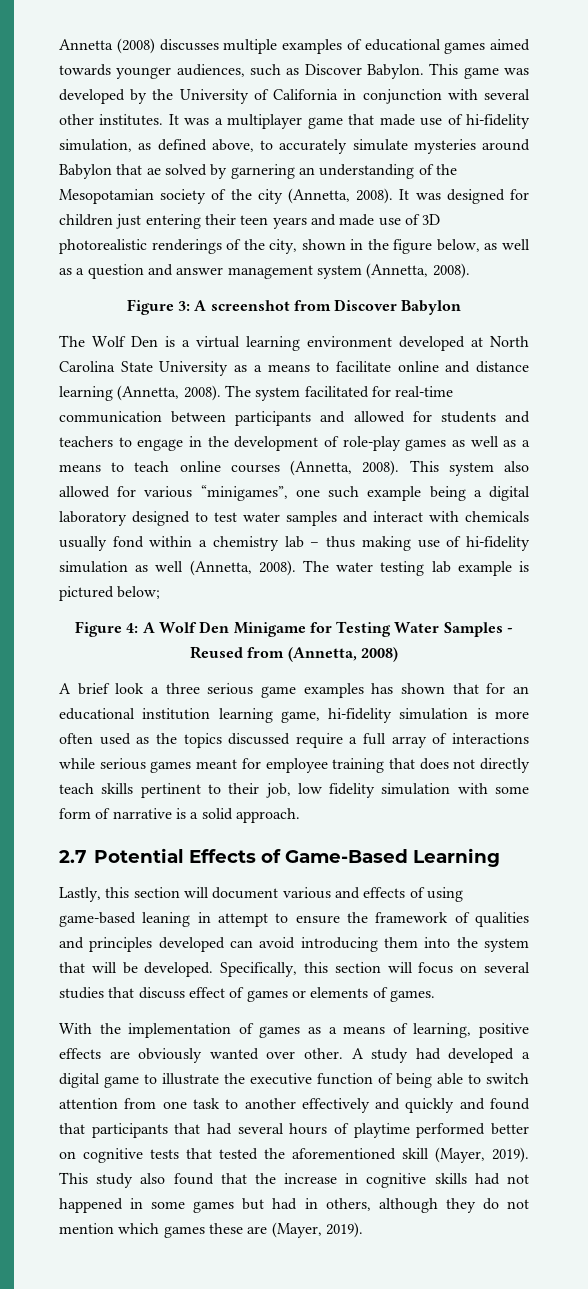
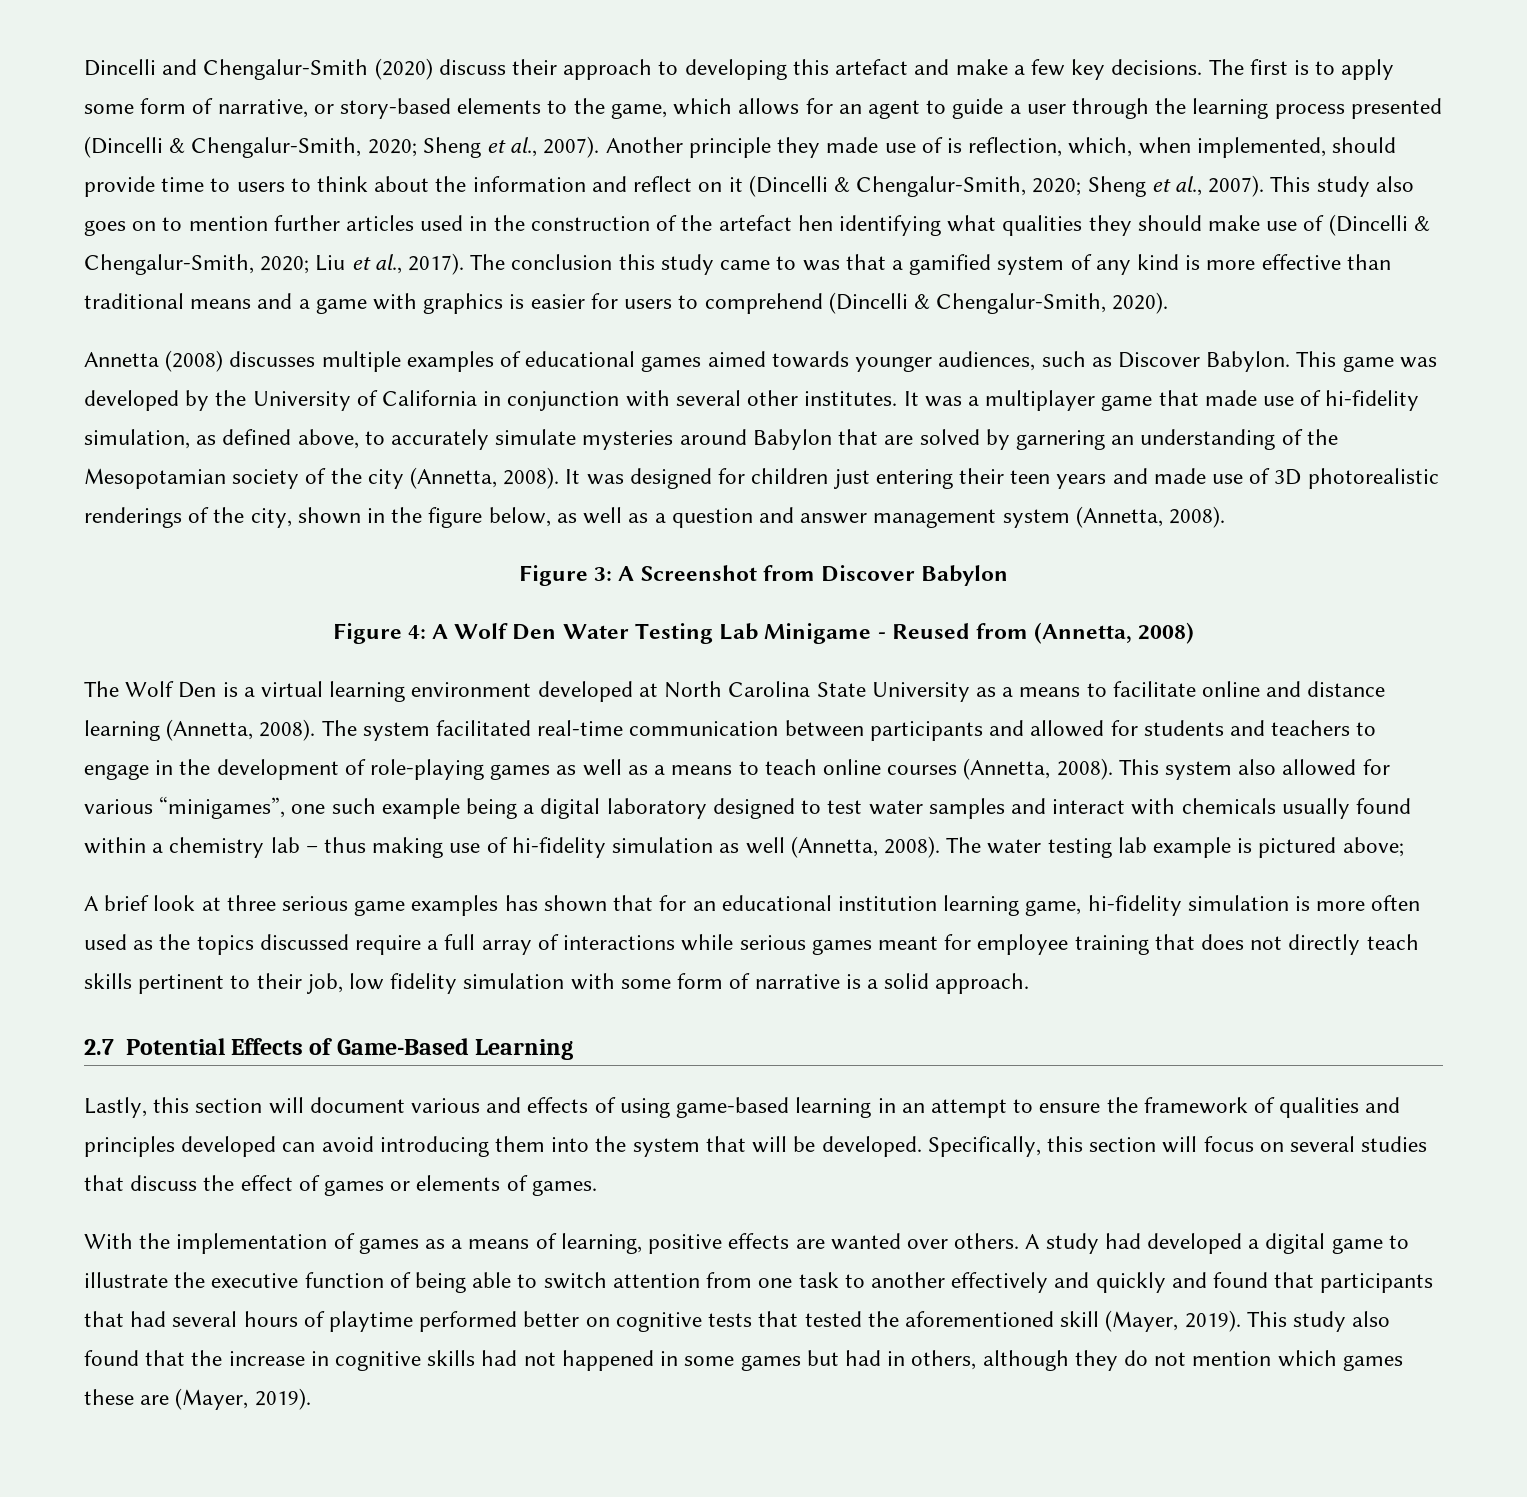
+ Dincelli and Chengalur-Smith (2020) discuss their approach to developing this artefact and make a few key decisions. The first is to apply some form of narrative, or story-based elements to the game, which allows for an agent to guide a user through the learning process presented (Dincelli & Chengalur-Smith, 2020; Sheng et al., 2007). Another principle they made use of is reflection, which, when implemented, should provide time to users to think about the information and reflect on it (Dincelli & Chengalur-Smith, 2020; Sheng et al., 2007). This study also goes on to mention further articles used in the construction of the artefact hen identifying what qualities they should make use of (Dincelli & Chengalur-Smith, 2020; Liu et al., 2017). The conclusion this study came to was that a gamified system of any kind is more effective than traditional means and a game with graphics is easier for users to comprehend (Dincelli & Chengalur-Smith, 2020).
- It was a multiplayer game that made use of hi-fidelity simulation, as defined above, to accurately simulate mysteries around Babylon that ae solved by garnering an understanding of the Mesopotamian society of the city (Annetta, 2008).
+ It was a multiplayer game that made use of hi-fidelity simulation, as defined above, to accurately simulate mysteries around Babylon that are solved by garnering an understanding of the Mesopotamian society of the city (Annetta, 2008).
- Figure 3: A screenshot from Discover Babylon
+ Figure 3: A Screenshot from Discover Babylon
+ Figure 4: A Wolf Den Water Testing Lab Minigame - Reused from (Annetta, 2008)
- The system facilitated for real-time communication between participants and allowed for students and teachers to engage in the development of role-play games as well as a means to teach online courses (Annetta, 2008).
+ The system facilitated real-time communication between participants and allowed for students and teachers to engage in the development of role-playing games as well as a means to teach online courses (Annetta, 2008).
- This system also allowed for various “minigames”, one such example being a digital laboratory designed to test water samples and interact with chemicals usually fond within a chemistry lab – thus making use of hi-fidelity simulation as well (Annetta, 2008).
+ This system also allowed for various “minigames”, one such example being a digital laboratory designed to test water samples and interact with chemicals usually found within a chemistry lab – thus making use of hi-fidelity simulation as well (Annetta, 2008).
- The water testing lab example is pictured below;
- Figure 4: A Wolf Den Minigame for Testing Water Samples - Reused from (Annetta, 2008)
+ The water testing lab example is pictured above;
- A brief look a three serious game examples has shown that for an educational institution learning game, hi-fidelity simulation is more often used as the topics discussed require a full array of interactions while serious games meant for employee training that does not directly teach skills pertinent to their job, low fidelity simulation with some form of narrative is a solid approach.
+ A brief look at three serious game examples has shown that for an educational institution learning game, hi-fidelity simulation is more often used as the topics discussed require a full array of interactions while serious games meant for employee training that does not directly teach skills pertinent to their job, low fidelity simulation with some form of narrative is a solid approach.
- Lastly, this section will document various and effects of using game-based leaning in attempt to ensure the framework of qualities and principles developed can avoid introducing them into the system that will be developed.
+ Lastly, this section will document various and effects of using game-based learning in an attempt to ensure the framework of qualities and principles developed can avoid introducing them into the system that will be developed.
- Specifically, this section will focus on several studies that discuss effect of games or elements of games.
+ Specifically, this section will focus on several studies that discuss the effect of games or elements of games.
- With the implementation of games as a means of learning, positive effects are obviously wanted over other.
+ With the implementation of games as a means of learning, positive effects are wanted over others.

